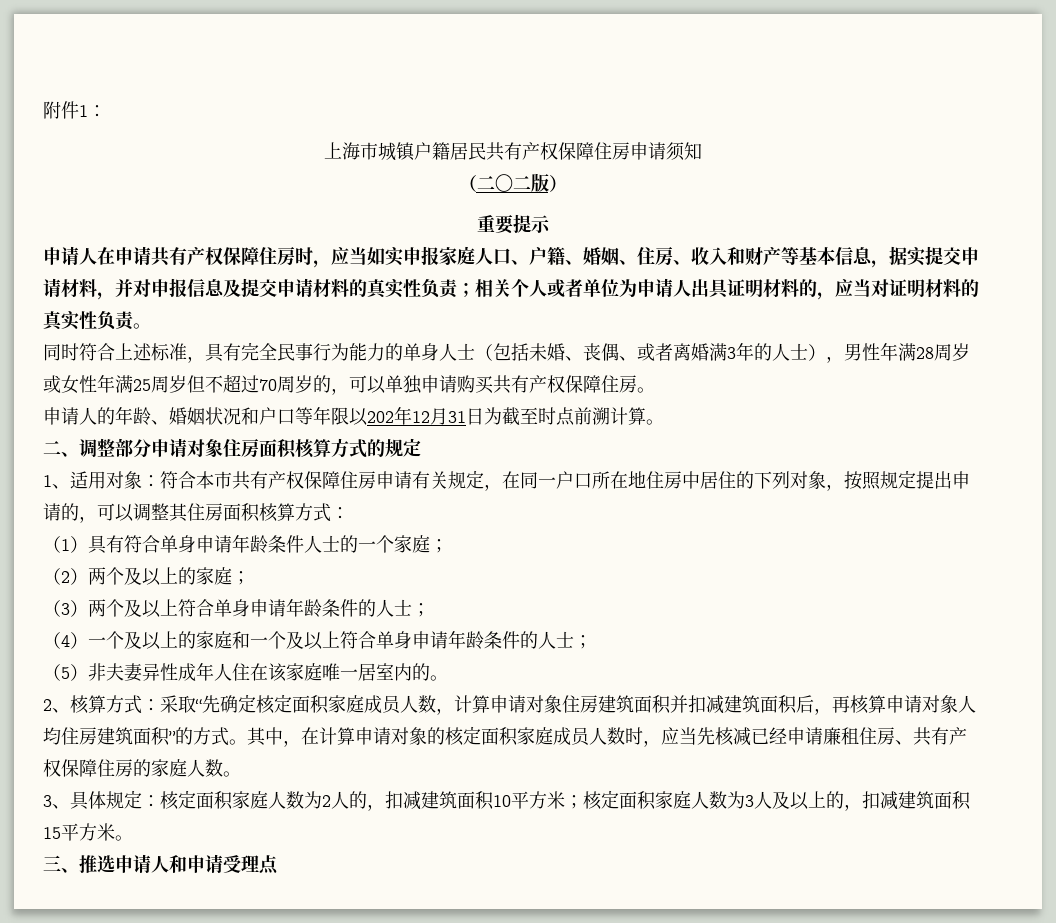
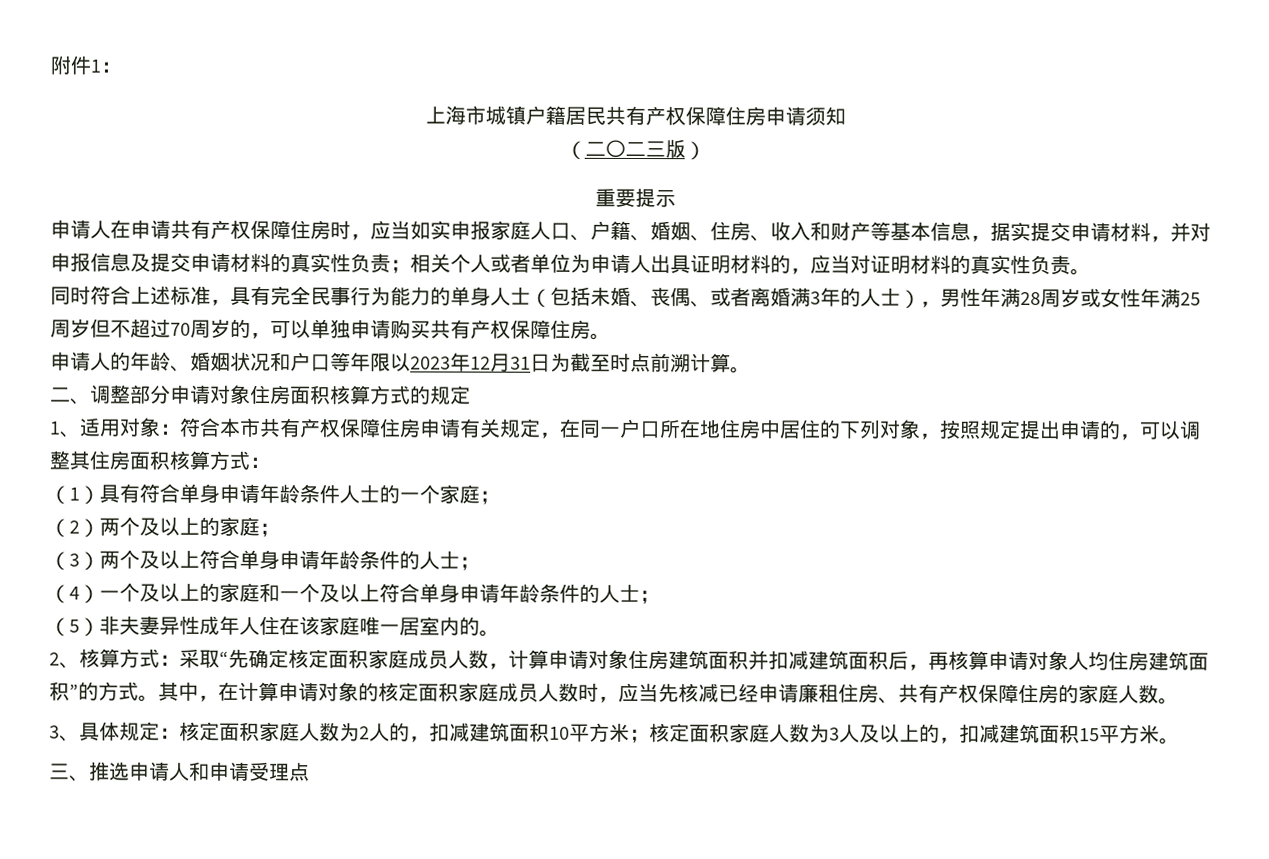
- （二〇二版）
+ （二〇二三版）
- 申请人的年龄、婚姻状况和户口等年限以202年12月31日为截至时点前溯计算。
+ 申请人的年龄、婚姻状况和户口等年限以2023年12月31日为截至时点前溯计算。

